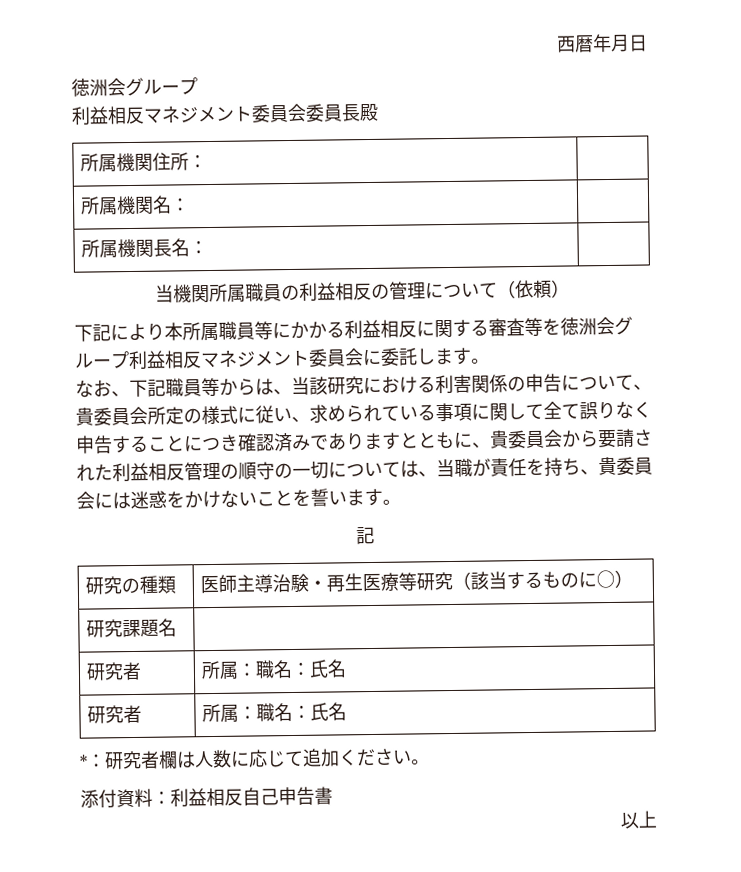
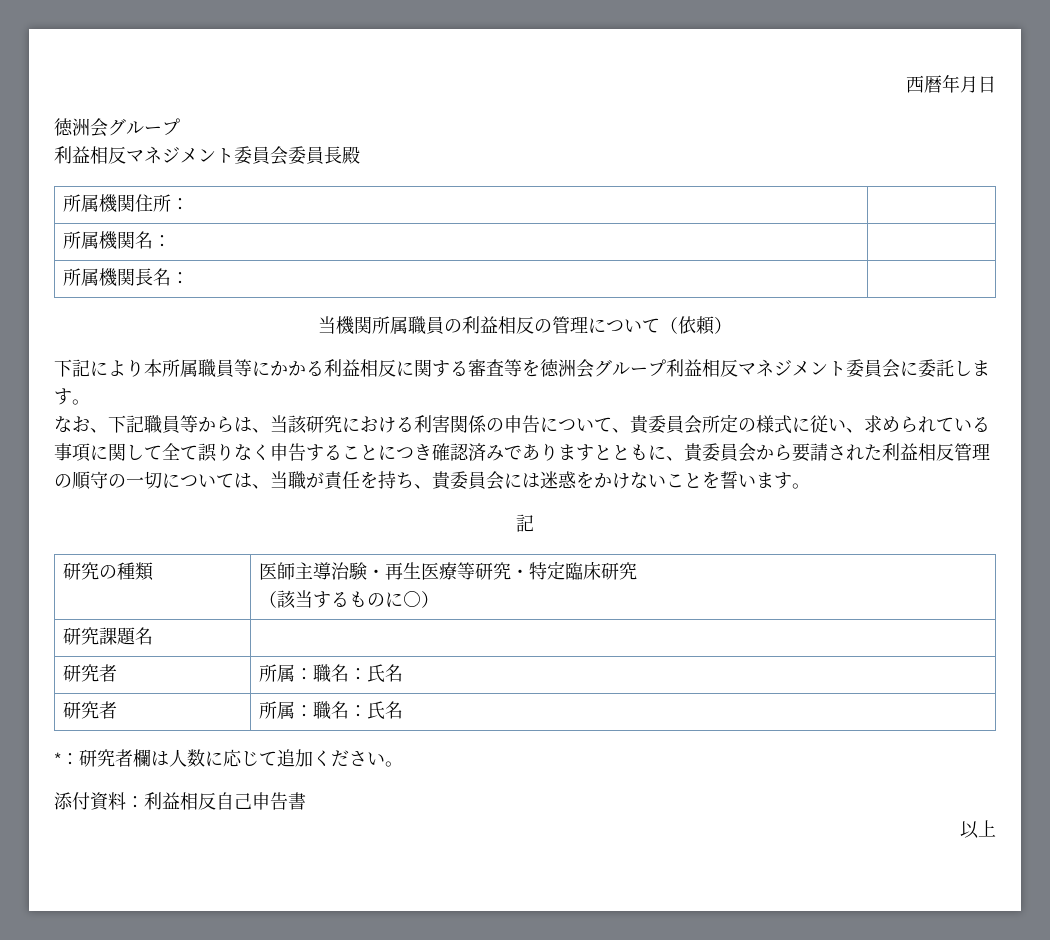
- 研究の種類 | 医師主導治験・再生医療等研究（該当するものに○）
+ 研究の種類 | 医師主導治験・再生医療等研究・特定臨床研究
+ （該当するものに○）

